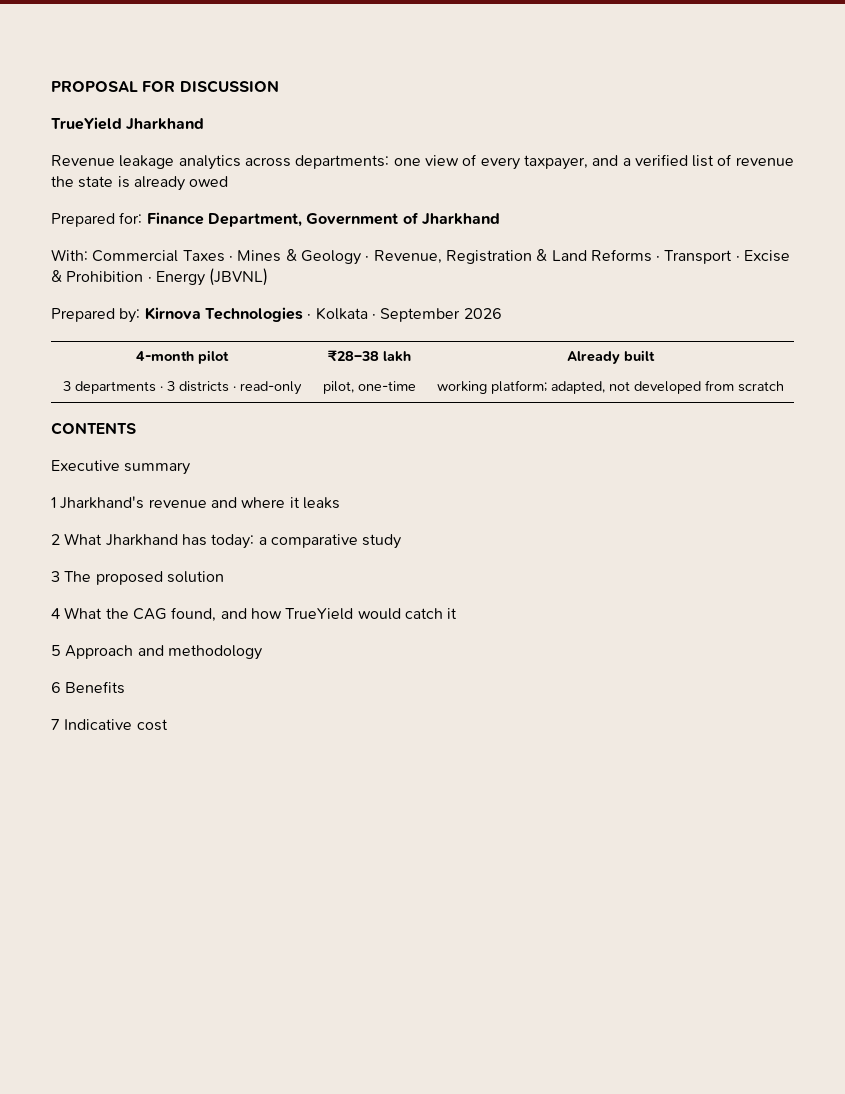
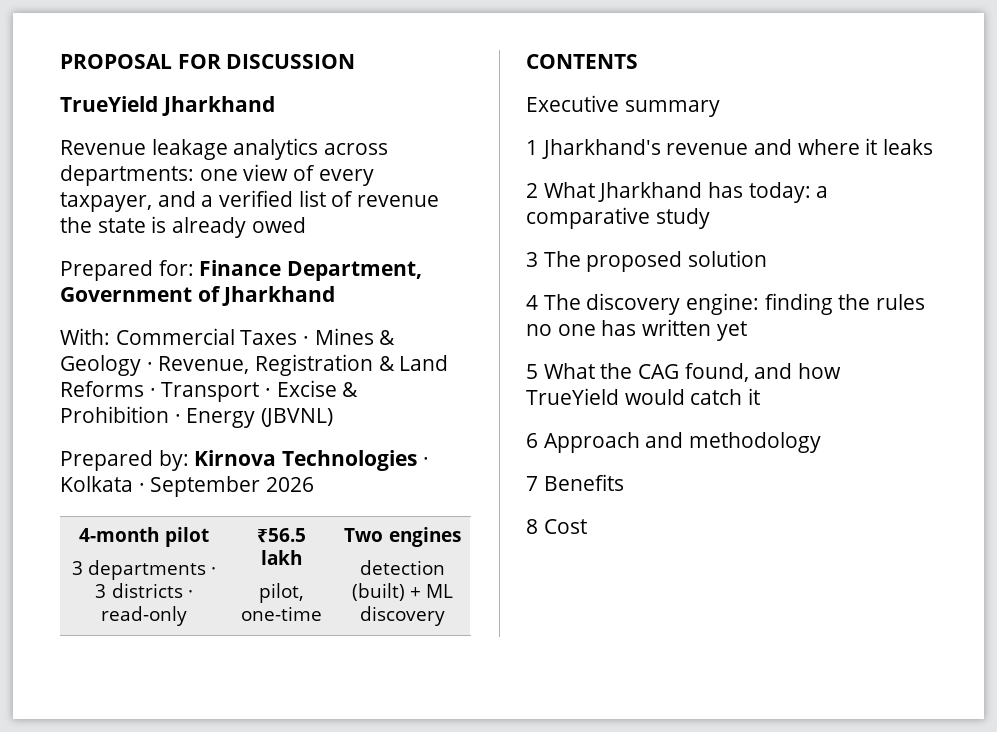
  4-month pilot
- 3 departments · 3 districts · read-only | ₹28–38 lakh
- pilot, one-time | Already built
- working platform; adapted, not developed from scratch
+ 3 departments · 3 districts · read-only | ₹56.5 lakh
+ pilot, one-time | Two engines
+ detection (built) + ML discovery
- 4 What the CAG found, and how TrueYield would catch it
+ 4 The discovery engine: finding the rules no one has written yet
+ 5 What the CAG found, and how TrueYield would catch it
- 5 Approach and methodology
+ 6 Approach and methodology
- 6 Benefits
+ 7 Benefits
- 7 Indicative cost
+ 8 Cost

